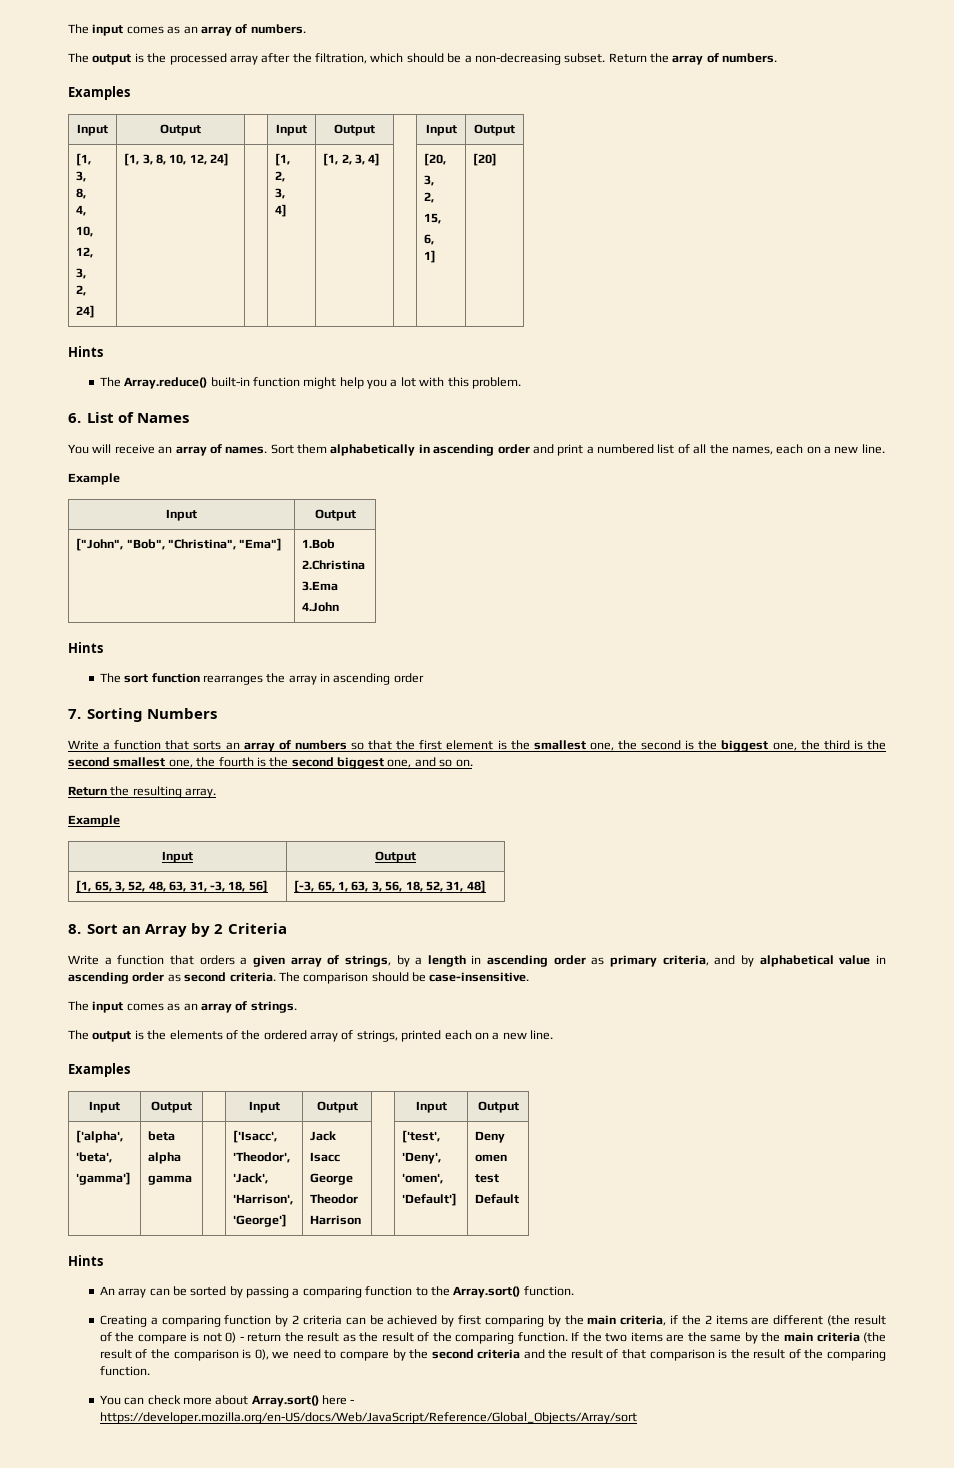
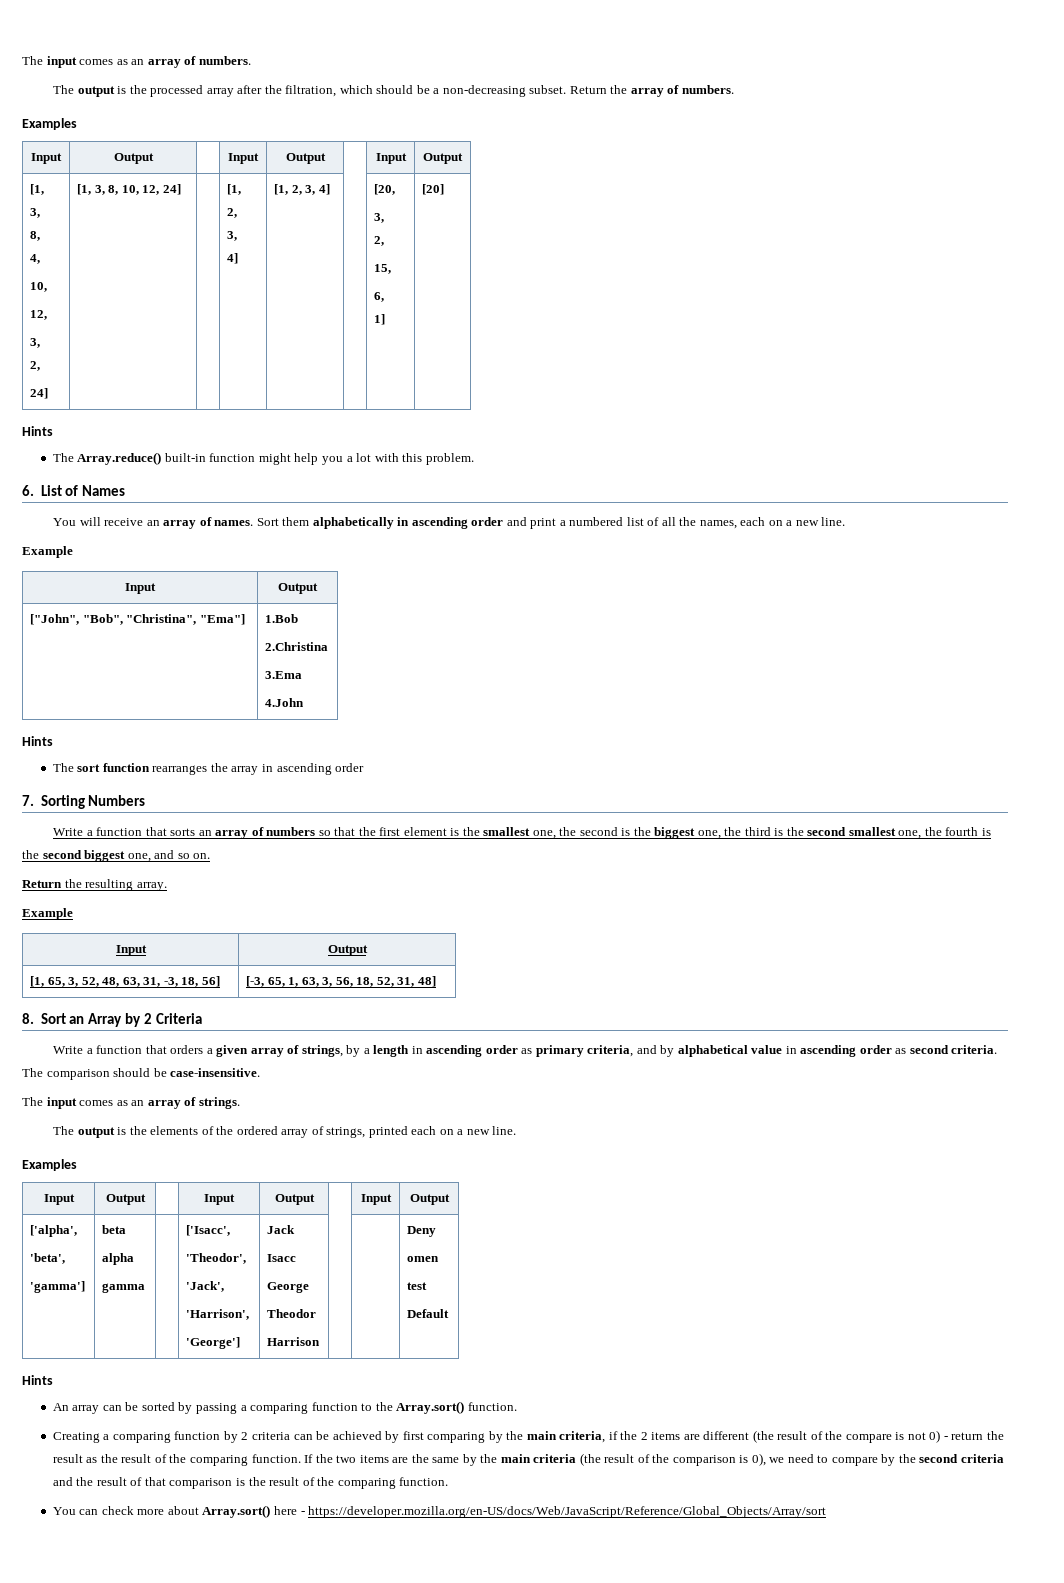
  ['alpha',
  'beta',
  'gamma'] | beta
  alpha
  gamma | | ['Isacc',
  'Theodor',
  'Jack',
  'Harrison',
  'George'] | Jack
  Isacc
  George
  Theodor
- Harrison | | ['test',
- 'Deny',
- 'omen',
- 'Default'] | Deny
+ Harrison | | | Deny

